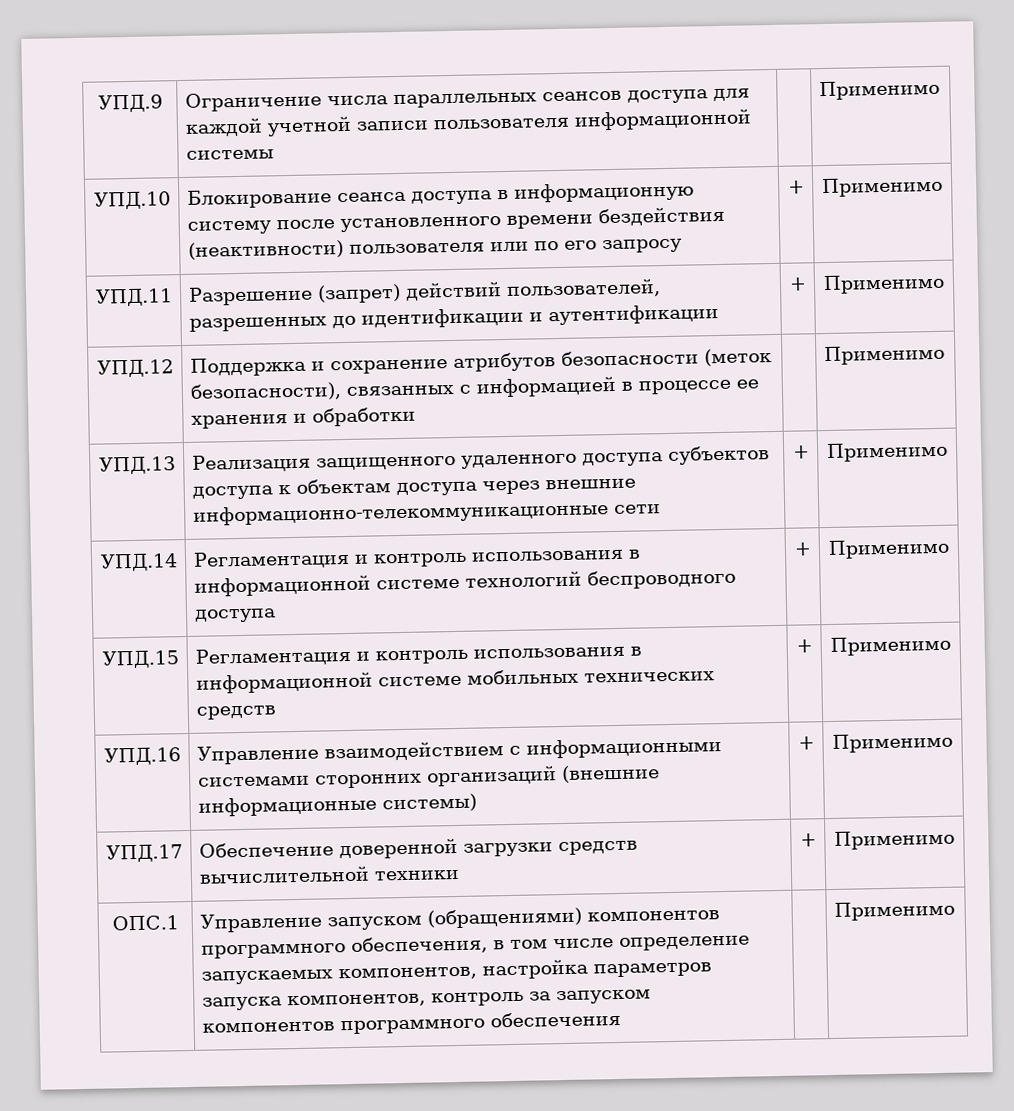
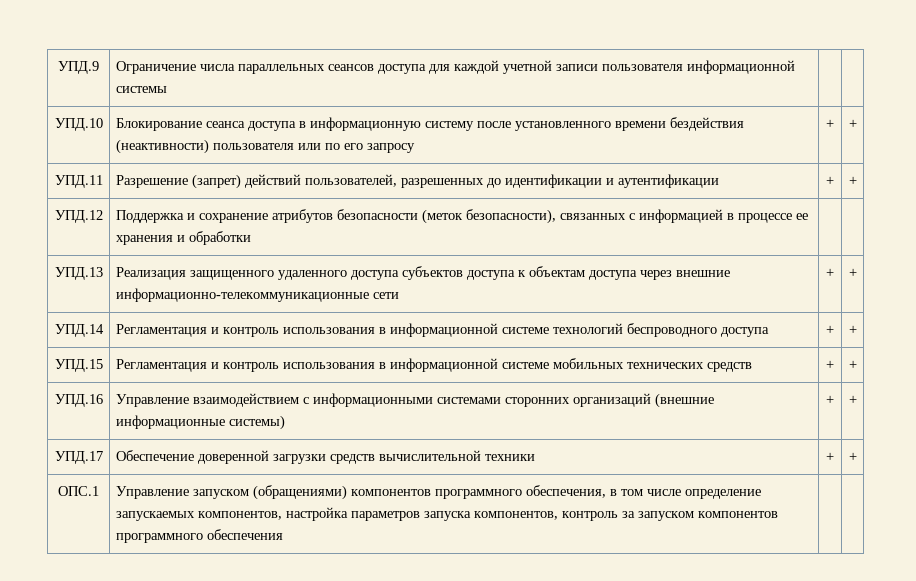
- УПД.9 | Ограничение числа параллельных сеансов доступа для каждой учетной записи пользователя информационной системы | | Применимо
+ УПД.9 | Ограничение числа параллельных сеансов доступа для каждой учетной записи пользователя информационной системы | |
- УПД.10 | Блокирование сеанса доступа в информационную систему после установленного времени бездействия (неактивности) пользователя или по его запросу | + | Применимо
+ УПД.10 | Блокирование сеанса доступа в информационную систему после установленного времени бездействия (неактивности) пользователя или по его запросу | + | +
- УПД.11 | Разрешение (запрет) действий пользователей, разрешенных до идентификации и аутентификации | + | Применимо
+ УПД.11 | Разрешение (запрет) действий пользователей, разрешенных до идентификации и аутентификации | + | +
- УПД.12 | Поддержка и сохранение атрибутов безопасности (меток безопасности), связанных с информацией в процессе ее хранения и обработки | | Применимо
+ УПД.12 | Поддержка и сохранение атрибутов безопасности (меток безопасности), связанных с информацией в процессе ее хранения и обработки | |
- УПД.13 | Реализация защищенного удаленного доступа субъектов доступа к объектам доступа через внешние информационно-телекоммуникационные сети | + | Применимо
+ УПД.13 | Реализация защищенного удаленного доступа субъектов доступа к объектам доступа через внешние информационно-телекоммуникационные сети | + | +
- УПД.14 | Регламентация и контроль использования в информационной системе технологий беспроводного доступа | + | Применимо
+ УПД.14 | Регламентация и контроль использования в информационной системе технологий беспроводного доступа | + | +
- УПД.15 | Регламентация и контроль использования в информационной системе мобильных технических средств | + | Применимо
+ УПД.15 | Регламентация и контроль использования в информационной системе мобильных технических средств | + | +
- УПД.16 | Управление взаимодействием с информационными системами сторонних организаций (внешние информационные системы) | + | Применимо
+ УПД.16 | Управление взаимодействием с информационными системами сторонних организаций (внешние информационные системы) | + | +
- УПД.17 | Обеспечение доверенной загрузки средств вычислительной техники | + | Применимо
+ УПД.17 | Обеспечение доверенной загрузки средств вычислительной техники | + | +
- ОПС.1 | Управление запуском (обращениями) компонентов программного обеспечения, в том числе определение запускаемых компонентов, настройка параметров запуска компонентов, контроль за запуском компонентов программного обеспечения | | Применимо
+ ОПС.1 | Управление запуском (обращениями) компонентов программного обеспечения, в том числе определение запускаемых компонентов, настройка параметров запуска компонентов, контроль за запуском компонентов программного обеспечения | |

